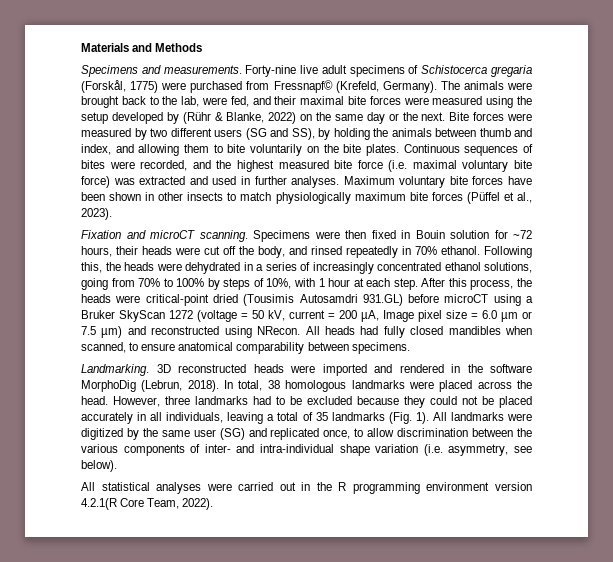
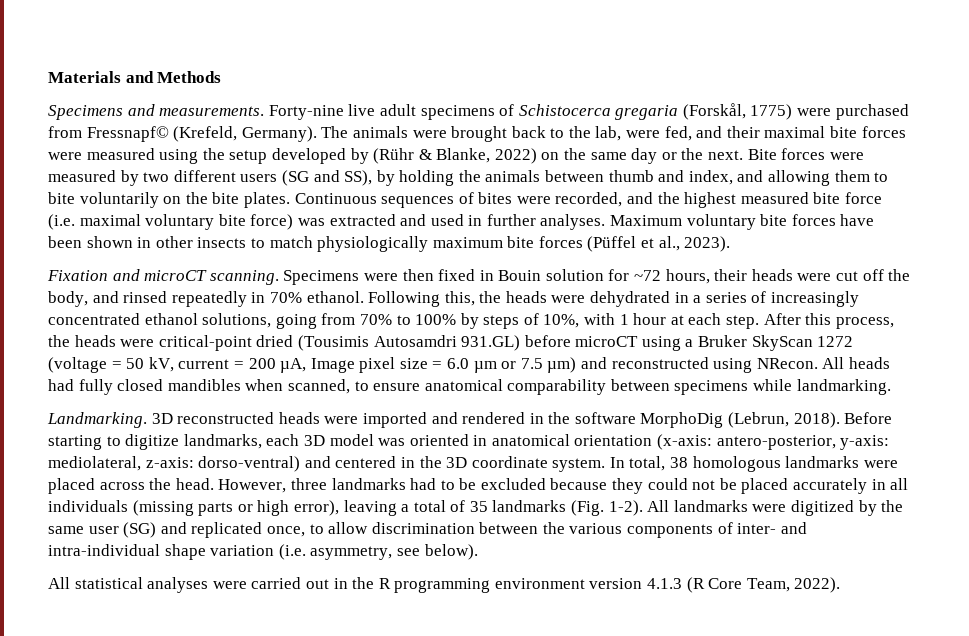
- All heads had fully closed mandibles when scanned, to ensure anatomical comparability between specimens.
+ All heads had fully closed mandibles when scanned, to ensure anatomical comparability between specimens while landmarking.
+ Before starting to digitize landmarks, each 3D model was oriented in anatomical orientation (x-axis: antero-posterior, y-axis: mediolateral, z-axis: dorso-ventral) and centered in the 3D coordinate system.
- However, three landmarks had to be excluded because they could not be placed accurately in all individuals, leaving a total of 35 landmarks (Fig. 1).
+ However, three landmarks had to be excluded because they could not be placed accurately in all individuals (missing parts or high error), leaving a total of 35 landmarks (Fig. 1-2).
- All statistical analyses were carried out in the R programming environment version 4.2.1(R Core Team, 2022).
+ All statistical analyses were carried out in the R programming environment version 4.1.3 (R Core Team, 2022).

